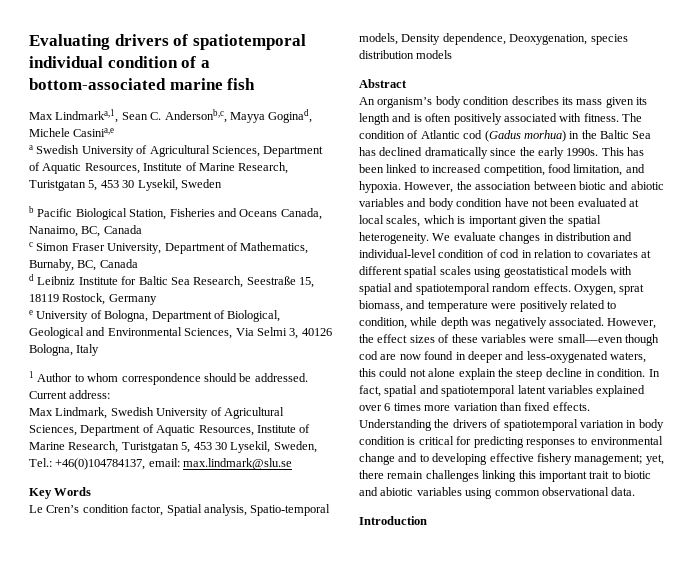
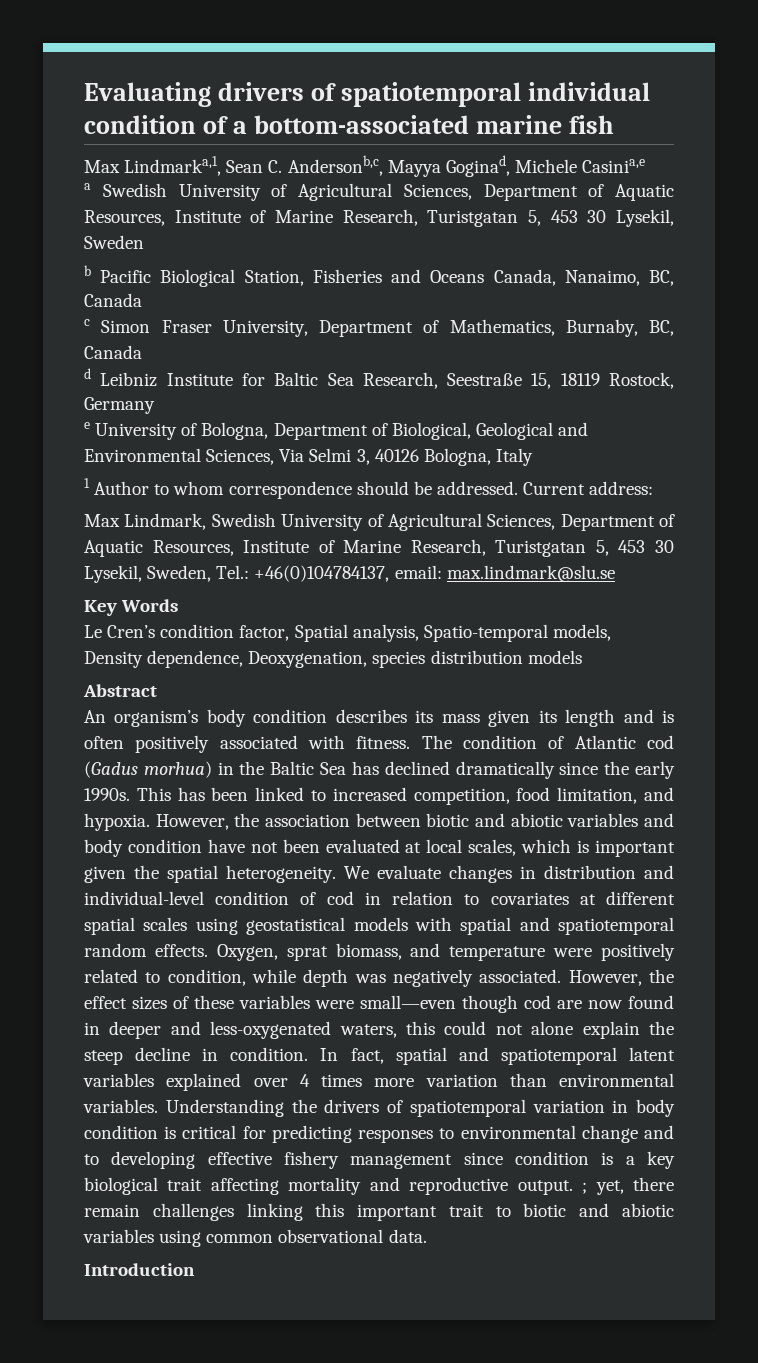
- In fact, spatial and spatiotemporal latent variables explained over 6 times more variation than fixed effects.
+ In fact, spatial and spatiotemporal latent variables explained over 4 times more variation than environmental variables.
- Understanding the drivers of spatiotemporal variation in body condition is critical for predicting responses to environmental change and to developing effective fishery management; yet, there remain challenges linking this important trait to biotic and abiotic variables using common observational data.
+ Understanding the drivers of spatiotemporal variation in body condition is critical for predicting responses to environmental change and to developing effective fishery management since condition is a key biological trait affecting mortality and reproductive output. ; yet, there remain challenges linking this important trait to biotic and abiotic variables using common observational data.

